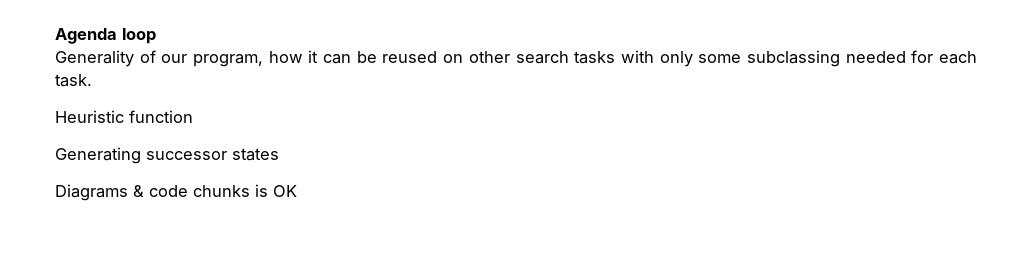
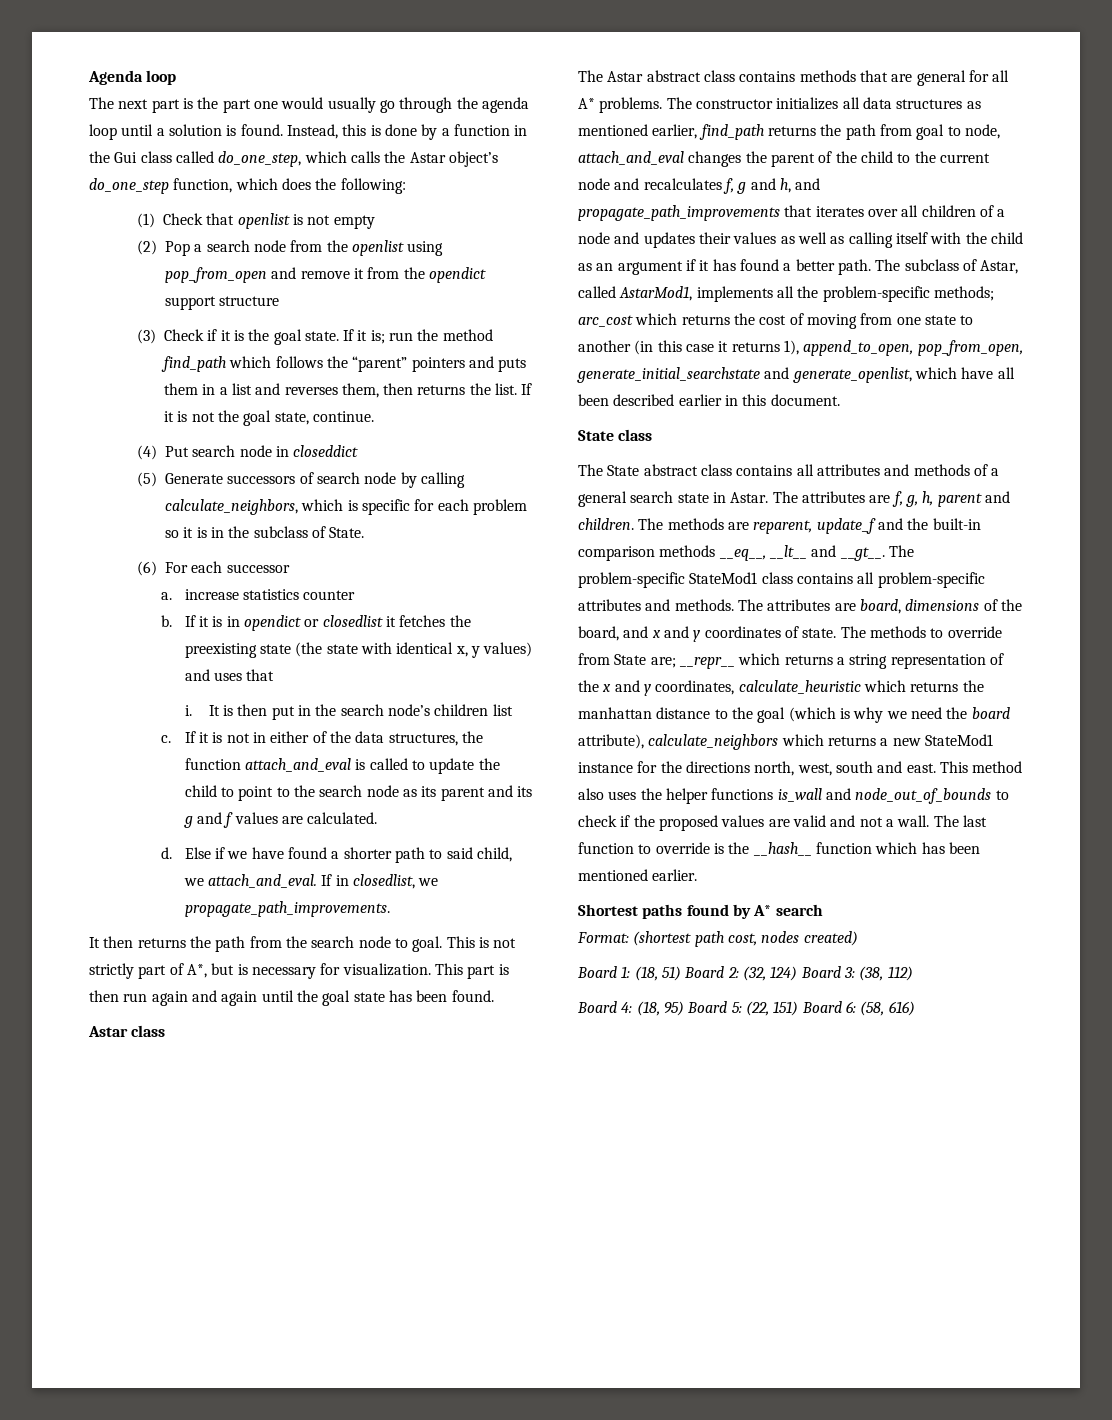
- Generality of our program, how it can be reused on other search tasks with only some subclassing needed for each task.
- Heuristic function
- Generating successor states
- Diagrams & code chunks is OK
+ The next part is the part one would usually go through the agenda loop until a solution is found. Instead, this is done by a function in the Gui class called do_one_step, which calls the Astar object’s do_one_step function, which does the following:
+ (1) Check that openlist is not empty
+ (2) Pop a search node from the openlist using pop_from_open and remove it from the opendict support structure
+ (3) Check if it is the goal state. If it is; run the method find_path which follows the “parent” pointers and puts them in a list and reverses them, then returns the list. If it is not the goal state, continue.
+ (4) Put search node in closeddict
+ (5) Generate successors of search node by calling calculate_neighbors, which is specific for each problem so it is in the subclass of State.
+ (6) For each successor
+ a. increase statistics counter
+ b. If it is in opendict or closedlist it fetches the preexisting state (the state with identical x, y values) and uses that
+ i. It is then put in the search node’s children list
+ c. If it is not in either of the data structures, the function attach_and_eval is called to update the child to point to the search node as its parent and its g and f values are calculated.
+ d. Else if we have found a shorter path to said child, we attach_and_eval. If in closedlist, we propagate_path_improvements.
+ It then returns the path from the search node to goal. This is not strictly part of A*, but is necessary for visualization. This part is then run again and again until the goal state has been found.
+ Astar class
+ The Astar abstract class contains methods that are general for all A* problems. The constructor initializes all data structures as mentioned earlier, find_path returns the path from goal to node, attach_and_eval changes the parent of the child to the current node and recalculates f, g and h, and propagate_path_improvements that iterates over all children of a node and updates their values as well as calling itself with the child as an argument if it has found a better path. The subclass of Astar, called AstarMod1, implements all the problem-specific methods; arc_cost which returns the cost of moving from one state to another (in this case it returns 1), append_to_open, pop_from_open, generate_initial_searchstate and generate_openlist, which have all been described earlier in this document.
+ State class
+ The State abstract class contains all attributes and methods of a general search state in Astar. The attributes are f, g, h, parent and children. The methods are reparent, update_f and the built-in comparison methods __eq__, __lt__ and __gt__. The problem-specific StateMod1 class contains all problem-specific attributes and methods. The attributes are board, dimensions of the board, and x and y coordinates of state. The methods to override from State are; __repr__ which returns a string representation of the x and y coordinates, calculate_heuristic which returns the manhattan distance to the goal (which is why we need the board attribute), calculate_neighbors which returns a new StateMod1 instance for the directions north, west, south and east. This method also uses the helper functions is_wall and node_out_of_bounds to check if the proposed values are valid and not a wall. The last function to override is the __hash__ function which has been mentioned earlier.
+ Shortest paths found by A* search
+ Format: (shortest path cost, nodes created)
+ Board 1: (18, 51) Board 2: (32, 124) Board 3: (38, 112)
+ Board 4: (18, 95) Board 5: (22, 151) Board 6: (58, 616)

